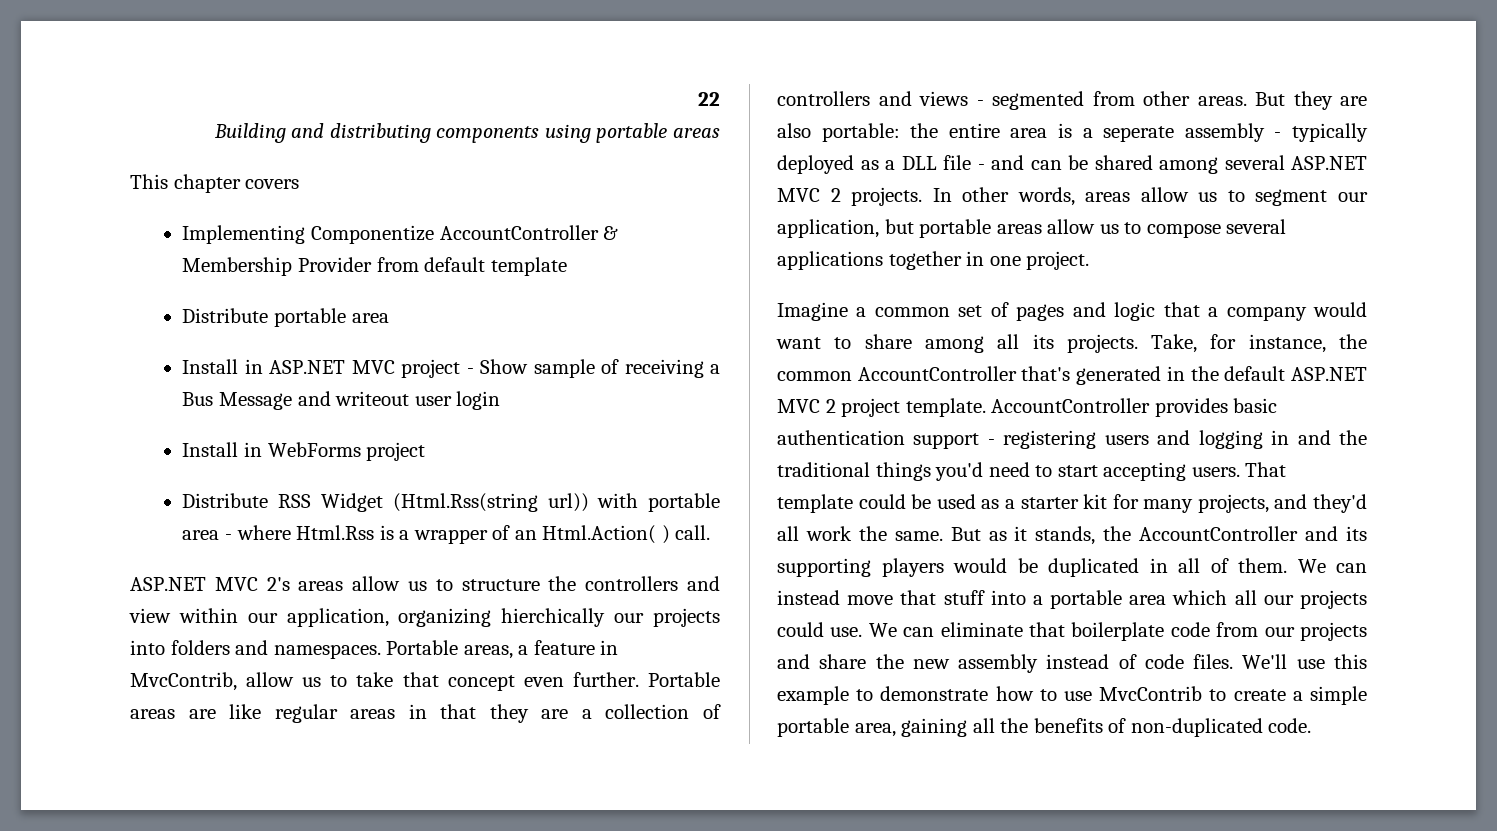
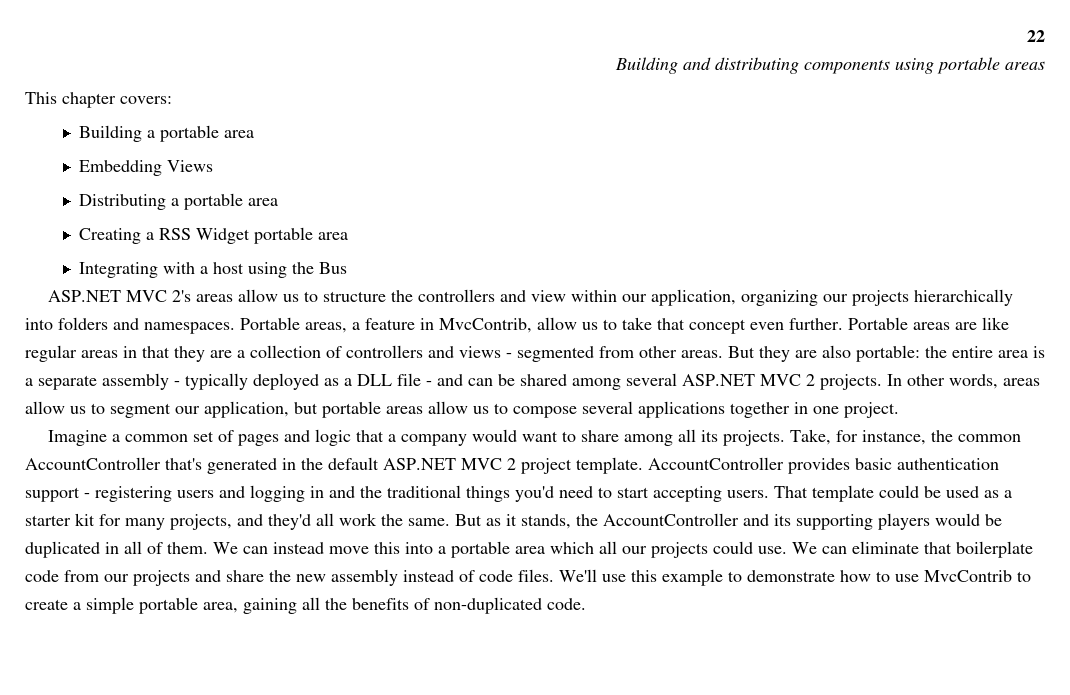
- This chapter covers
- Implementing Componentize AccountController & Membership Provider from default template
- Distribute portable area
- Install in ASP.NET MVC project - Show sample of receiving a Bus Message and writeout user login
- Install in WebForms project
- Distribute RSS Widget (Html.Rss(string url)) with portable area - where Html.Rss is a wrapper of an Html.Action( ) call.
+ This chapter covers:
+ Building a portable area
+ Embedding Views
+ Distributing a portable area
+ Creating a RSS Widget portable area
+ Integrating with a host using the Bus
- ASP.NET MVC 2's areas allow us to structure the controllers and view within our application, organizing hierchically our projects into folders and namespaces.
+ ASP.NET MVC 2's areas allow us to structure the controllers and view within our application, organizing our projects hierarchically into folders and namespaces.
- But they are also portable: the entire area is a seperate assembly - typically deployed as a DLL file - and can be shared among several ASP.NET MVC 2 projects.
+ But they are also portable: the entire area is a separate assembly - typically deployed as a DLL file - and can be shared among several ASP.NET MVC 2 projects.
- We can instead move that stuff into a portable area which all our projects could use.
+ We can instead move this into a portable area which all our projects could use.

